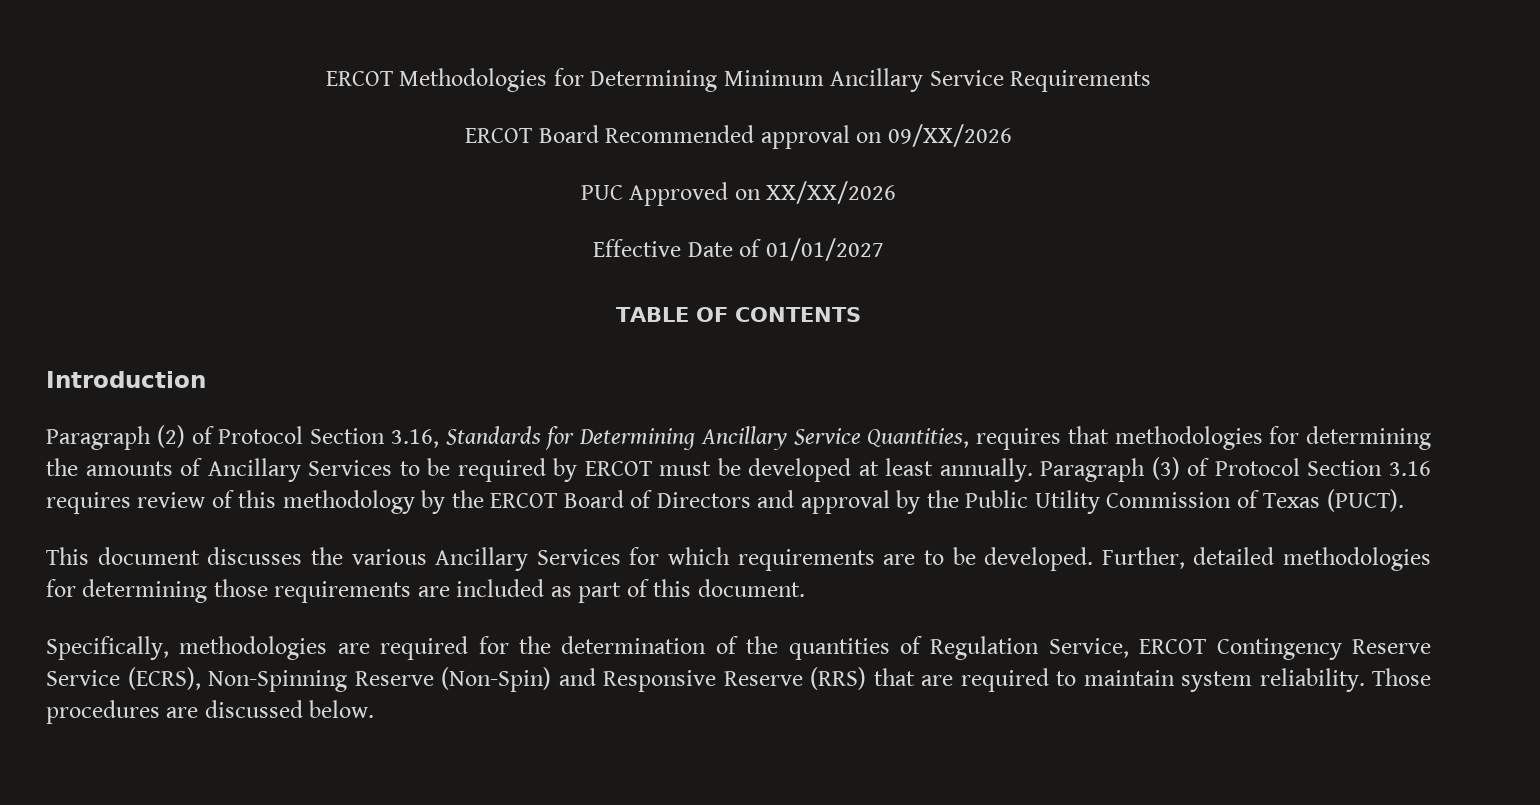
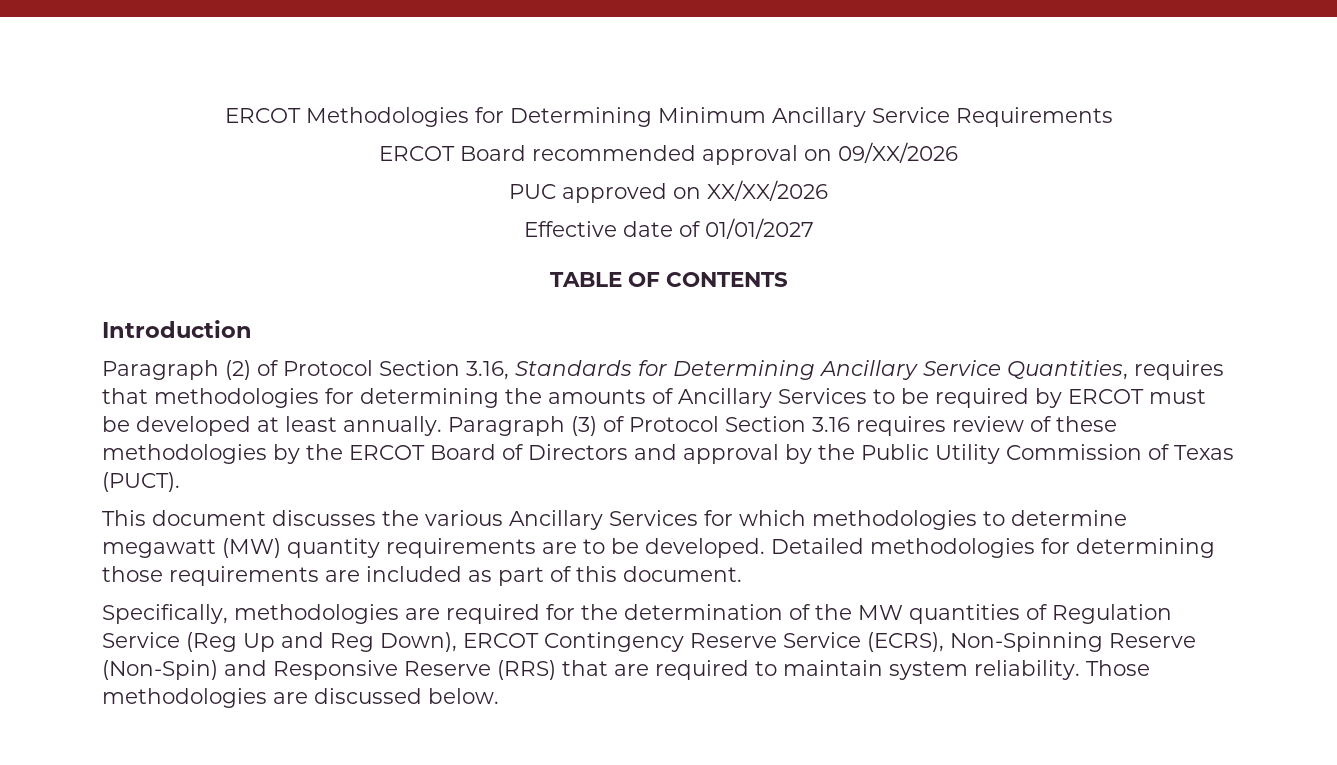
- ERCOT Board Recommended approval on 09/XX/2026
+ ERCOT Board recommended approval on 09/XX/2026
- PUC Approved on XX/XX/2026
+ PUC approved on XX/XX/2026
- Effective Date of 01/01/2027
+ Effective date of 01/01/2027
- Paragraph (3) of Protocol Section 3.16 requires review of this methodology by the ERCOT Board of Directors and approval by the Public Utility Commission of Texas (PUCT).
+ Paragraph (3) of Protocol Section 3.16 requires review of these methodologies by the ERCOT Board of Directors and approval by the Public Utility Commission of Texas (PUCT).
- This document discusses the various Ancillary Services for which requirements are to be developed.
+ This document discusses the various Ancillary Services for which methodologies to determine megawatt (MW) quantity requirements are to be developed.
- Further, detailed methodologies for determining those requirements are included as part of this document.
+ Detailed methodologies for determining those requirements are included as part of this document.
- Specifically, methodologies are required for the determination of the quantities of Regulation Service, ERCOT Contingency Reserve Service (ECRS), Non-Spinning Reserve (Non-Spin) and Responsive Reserve (RRS) that are required to maintain system reliability.
+ Specifically, methodologies are required for the determination of the MW quantities of Regulation Service (Reg Up and Reg Down), ERCOT Contingency Reserve Service (ECRS), Non-Spinning Reserve (Non-Spin) and Responsive Reserve (RRS) that are required to maintain system reliability.
- Those procedures are discussed below.
+ Those methodologies are discussed below.

